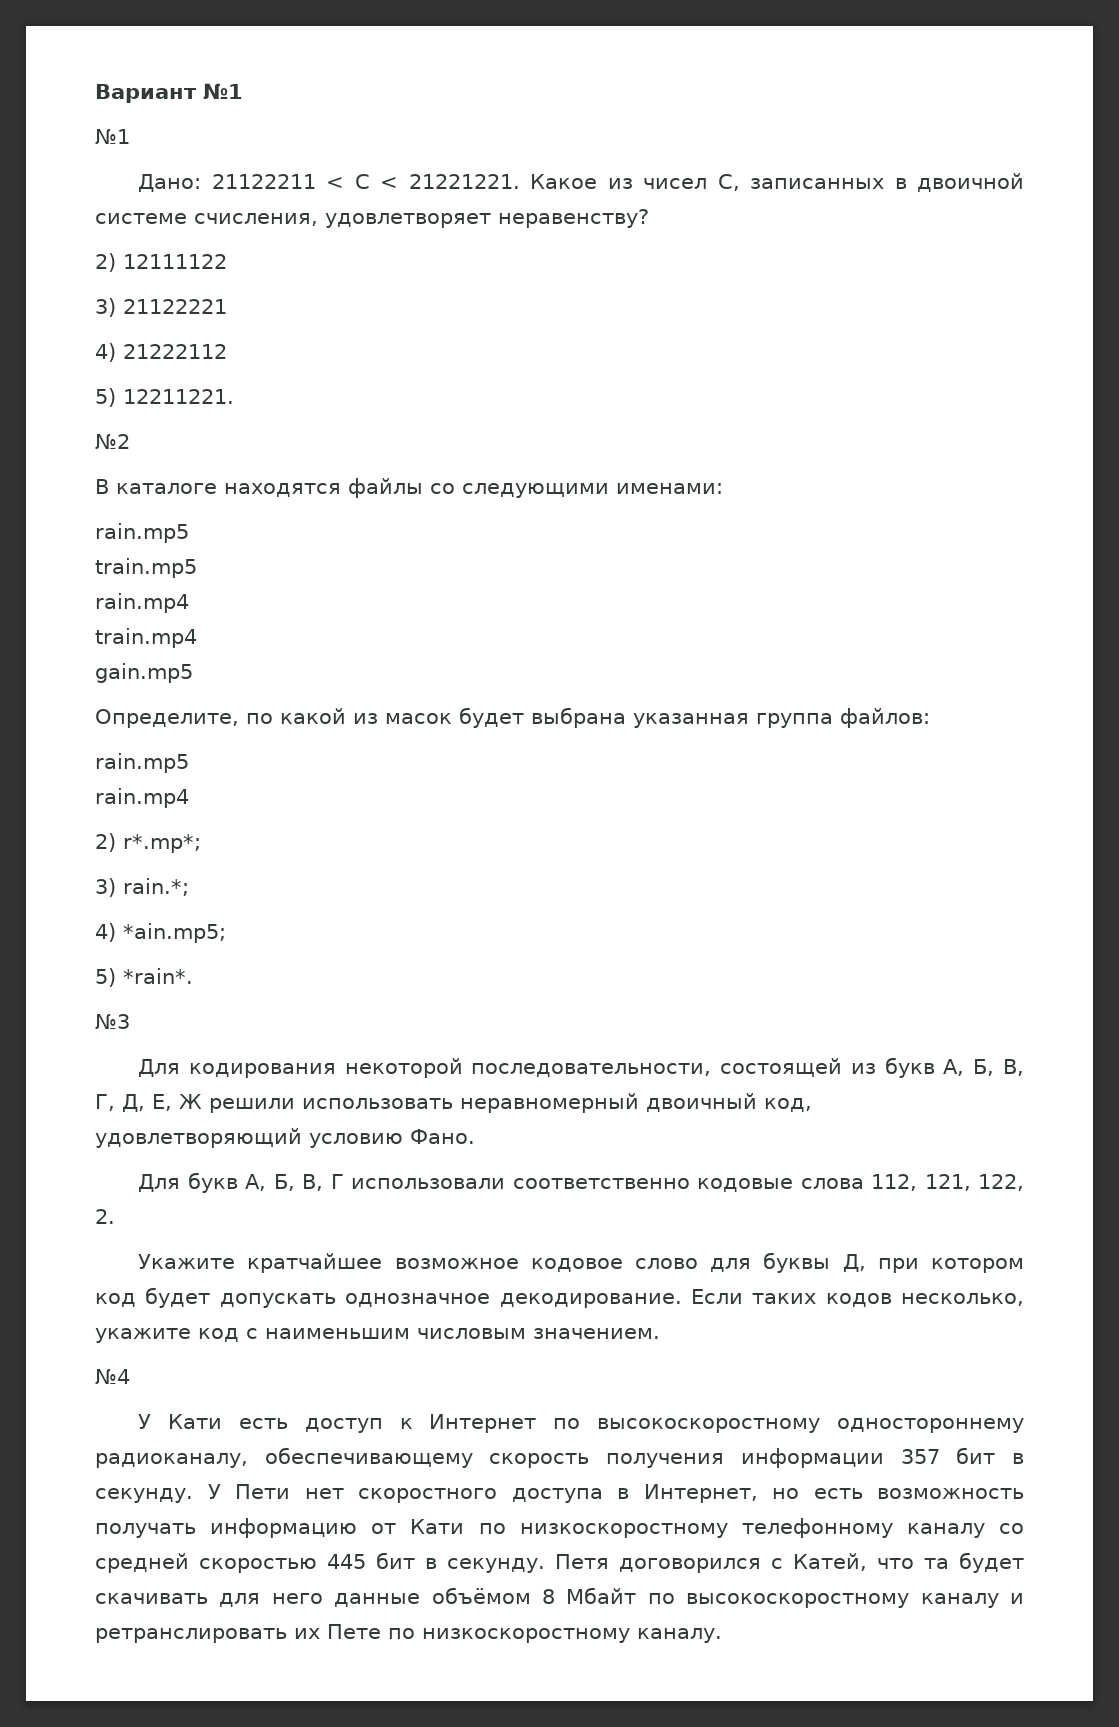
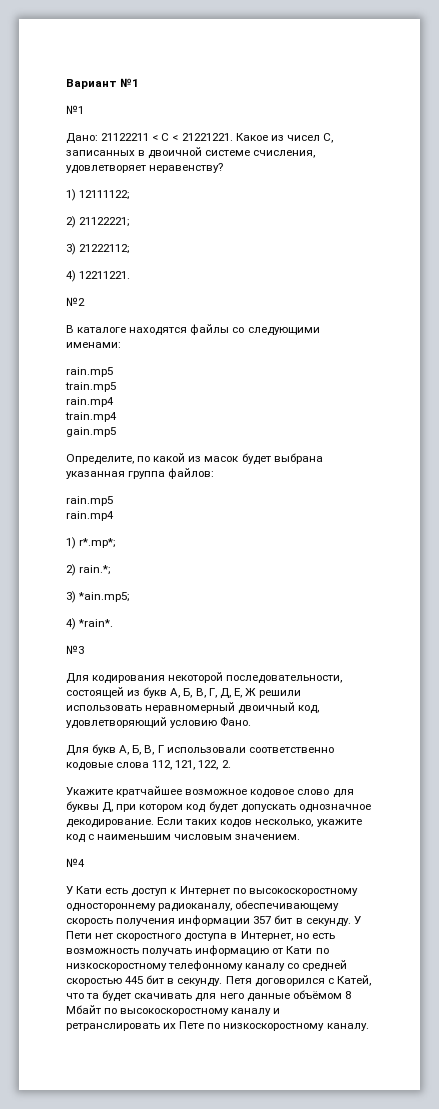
- 2) 12111122
- 3) 21122221
- 4) 21222112
- 5) 12211221.
+ 1) 12111122;
+ 2) 21122221;
+ 3) 21222112;
+ 4) 12211221.
- 2) r*.mp*;
+ 1) r*.mp*;
- 3) rain.*;
+ 2) rain.*;
- 4) *ain.mp5;
+ 3) *ain.mp5;
- 5) *rain*.
+ 4) *rain*.

